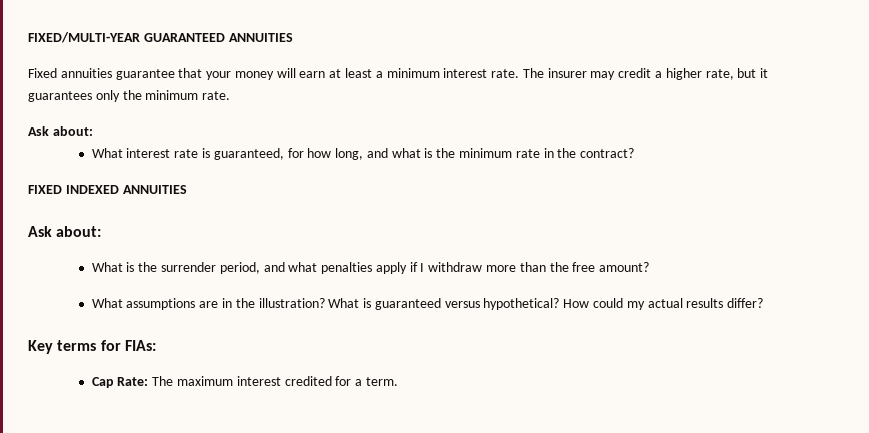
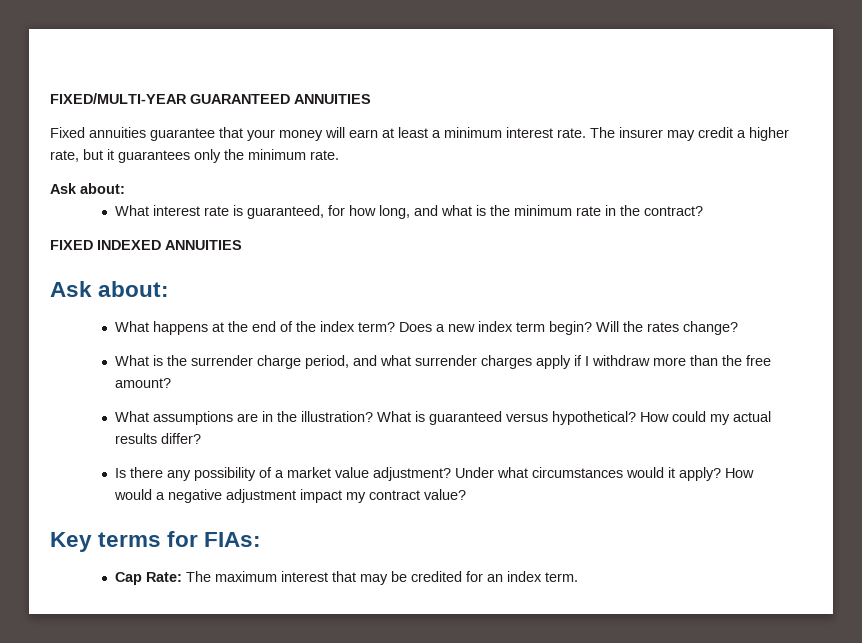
+ What happens at the end of the index term? Does a new index term begin? Will the rates change?
- What is the surrender period, and what penalties apply if I withdraw more than the free amount?
+ What is the surrender charge period, and what surrender charges apply if I withdraw more than the free amount?
+ Is there any possibility of a market value adjustment? Under what circumstances would it apply? How would a negative adjustment impact my contract value?
- Cap Rate: The maximum interest credited for a term.
+ Cap Rate: The maximum interest that may be credited for an index term.

